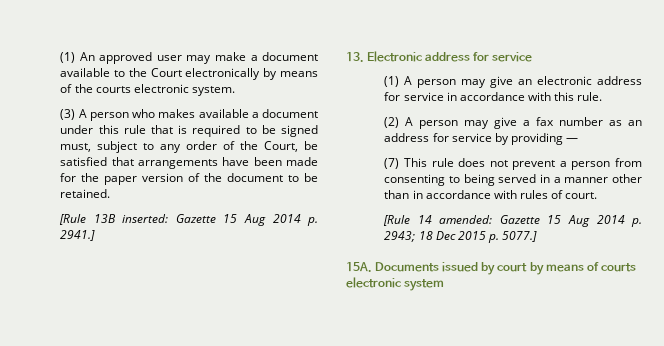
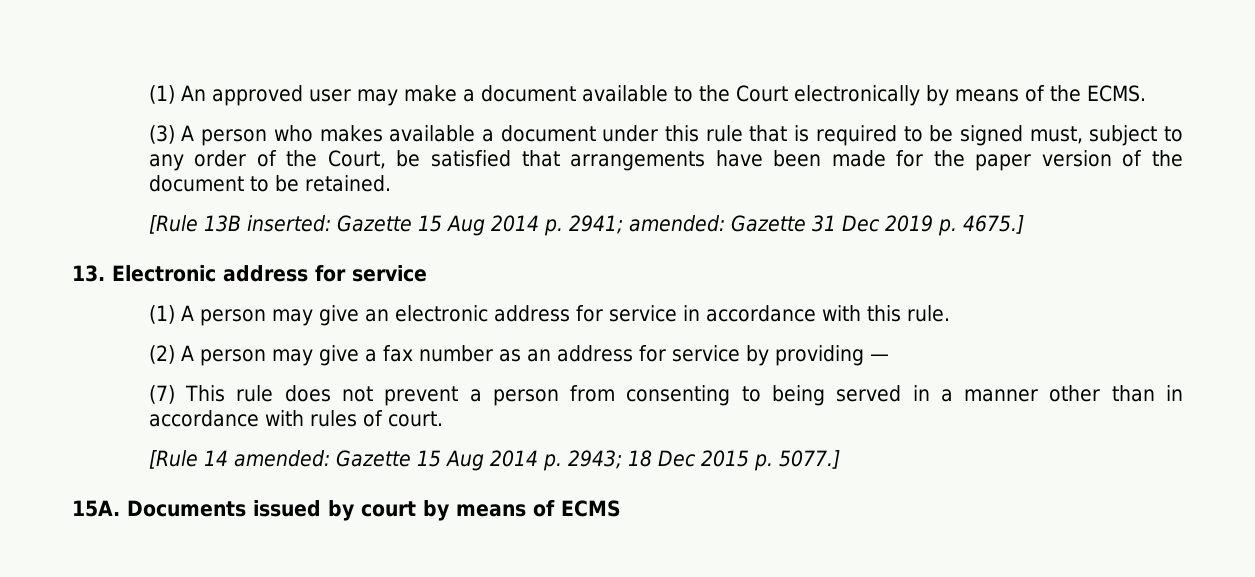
- (1) An approved user may make a document available to the Court electronically by means of the courts electronic system.
+ (1) An approved user may make a document available to the Court electronically by means of the ECMS.
- [Rule 13B inserted: Gazette 15 Aug 2014 p. 2941.]
+ [Rule 13B inserted: Gazette 15 Aug 2014 p. 2941; amended: Gazette 31 Dec 2019 p. 4675.]
- Documents issued by court by means of courts electronic system
+ Documents issued by court by means of ECMS

